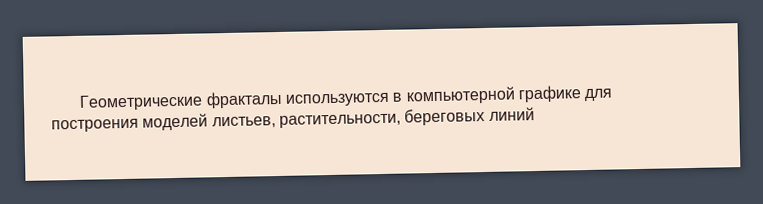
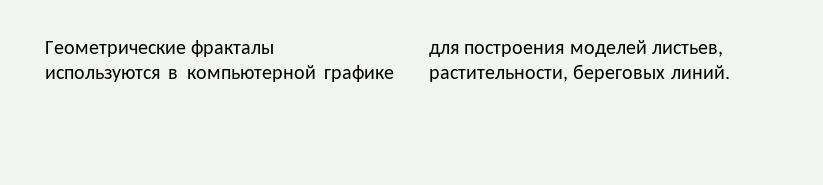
- Геометрические фракталы используются в компьютерной графике для построения моделей листьев, растительности, береговых линий
+ Геометрические фракталы используются в компьютерной графике для построения моделей листьев, растительности, береговых линий.

